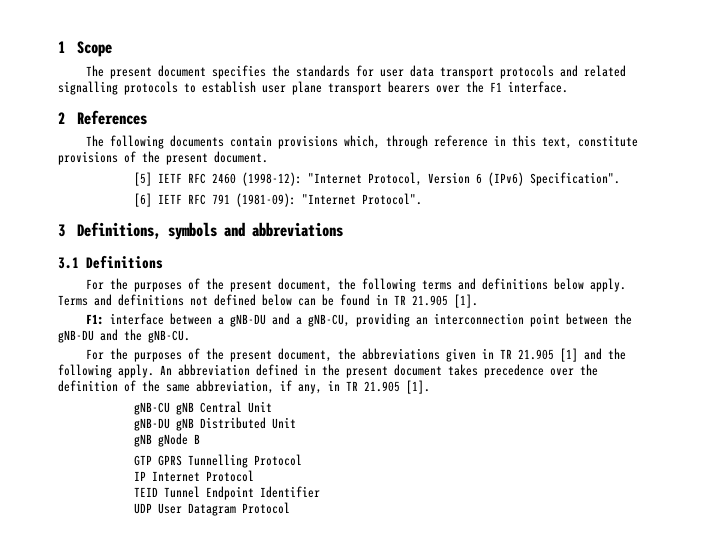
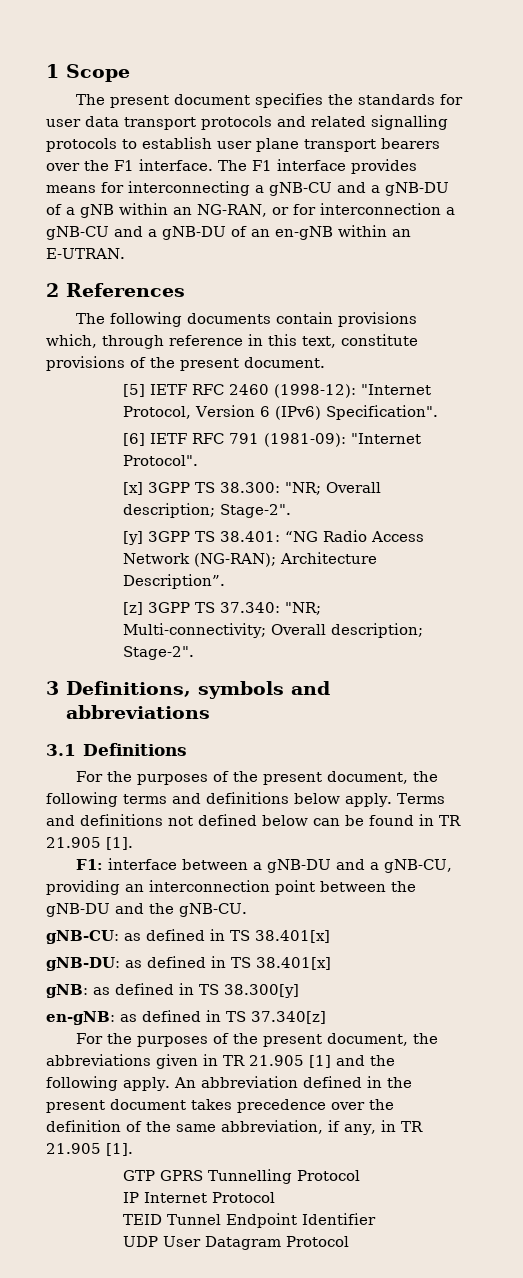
+ The F1 interface provides means for interconnecting a gNB-CU and a gNB-DU of a gNB within an NG-RAN, or for interconnection a gNB-CU and a gNB-DU of an en-gNB within an E-UTRAN.
+ [x] 3GPP TS 38.300: "NR; Overall description; Stage-2".
+ [y] 3GPP TS 38.401: “NG Radio Access Network (NG-RAN); Architecture Description”.
+ [z] 3GPP TS 37.340: "NR; Multi-connectivity; Overall description; Stage-2".
+ gNB-CU: as defined in TS 38.401[x]
+ gNB-DU: as defined in TS 38.401[x]
+ gNB: as defined in TS 38.300[y]
+ en-gNB: as defined in TS 37.340[z]
- gNB-CU gNB Central Unit
- gNB-DU gNB Distributed Unit
- gNB gNode B

